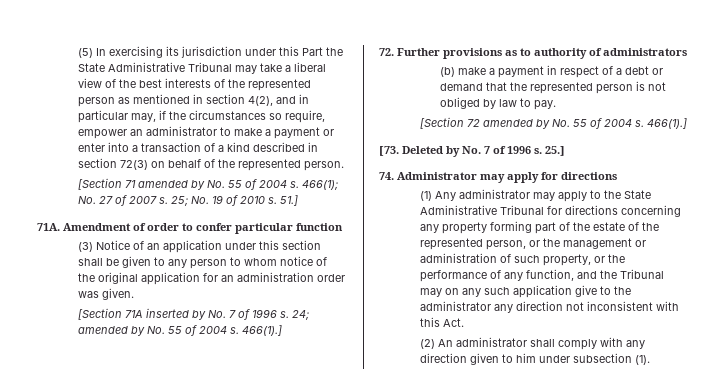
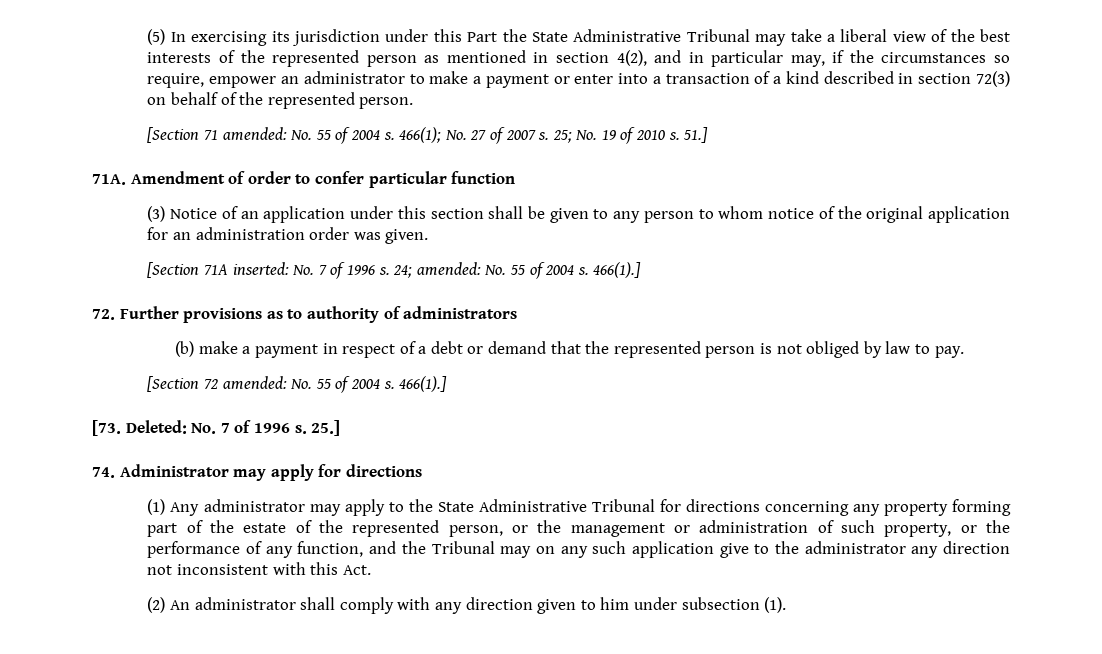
- [Section 71 amended by No. 55 of 2004 s.
+ [Section 71 amended: No. 55 of 2004 s.
- [Section 71A inserted by No. 7 of 1996 s.
+ [Section 71A inserted: No. 7 of 1996 s.
- 24; amended by No. 55 of 2004 s.
+ 24; amended: No. 55 of 2004 s.
- [Section 72 amended by No. 55 of 2004 s.
+ [Section 72 amended: No. 55 of 2004 s.
- [73. Deleted by No. 7 of 1996 s.
+ [73. Deleted: No. 7 of 1996 s.

